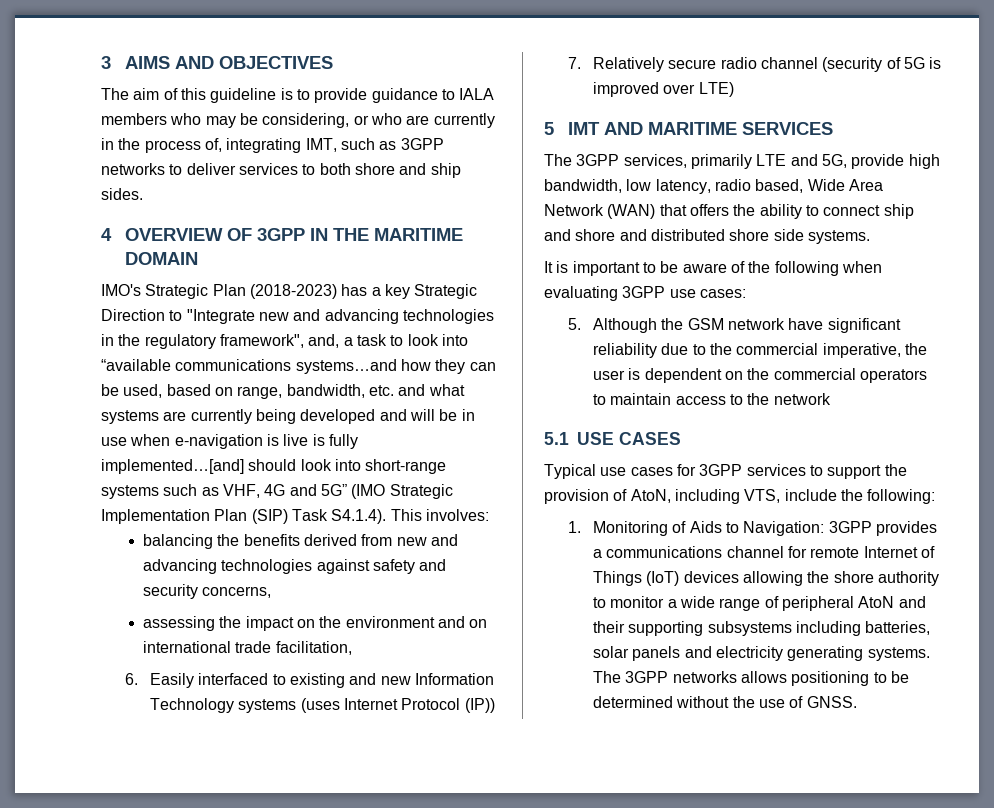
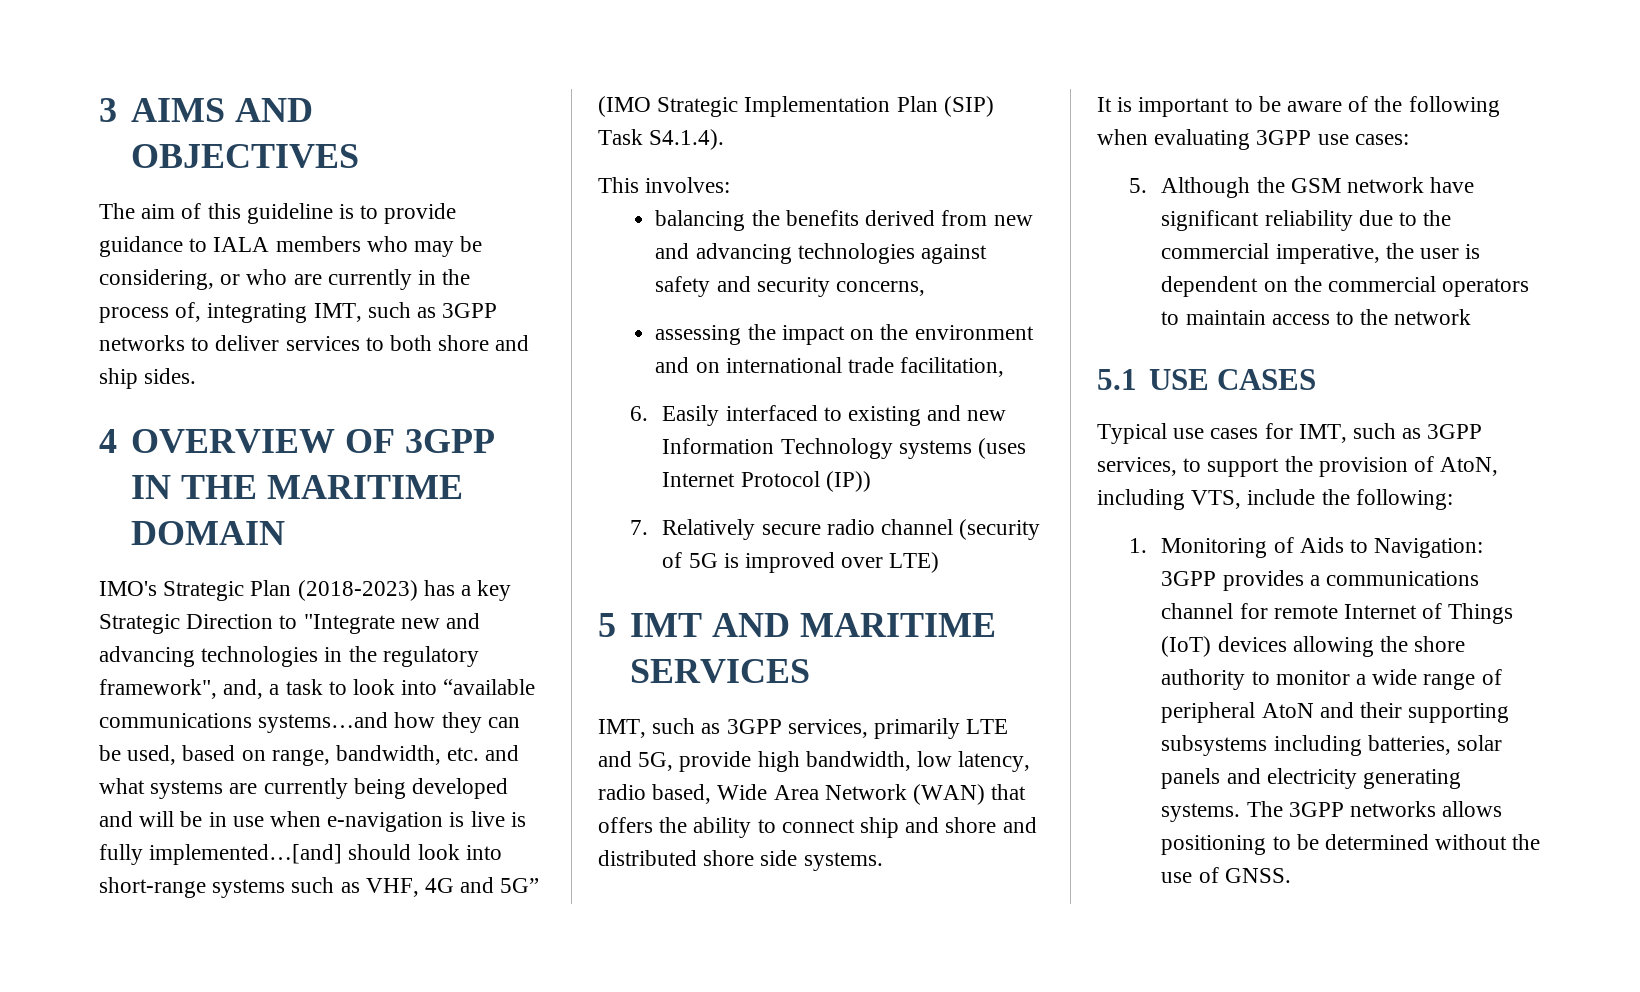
- IMO's Strategic Plan (2018-2023) has a key Strategic Direction to "Integrate new and advancing technologies in the regulatory framework", and, a task to look into “available communications systems…and how they can be used, based on range, bandwidth, etc. and what systems are currently being developed and will be in use when e-navigation is live is fully implemented…[and] should look into short-range systems such as VHF, 4G and 5G” (IMO Strategic Implementation Plan (SIP) Task S4.1.4). This involves:
+ IMO's Strategic Plan (2018-2023) has a key Strategic Direction to "Integrate new and advancing technologies in the regulatory framework", and, a task to look into “available communications systems…and how they can be used, based on range, bandwidth, etc. and what systems are currently being developed and will be in use when e-navigation is live is fully implemented…[and] should look into short-range systems such as VHF, 4G and 5G” (IMO Strategic Implementation Plan (SIP) Task S4.1.4).
+ This involves:
- The 3GPP services, primarily LTE and 5G, provide high bandwidth, low latency, radio based, Wide Area Network (WAN) that offers the ability to connect ship and shore and distributed shore side systems.
+ IMT, such as 3GPP services, primarily LTE and 5G, provide high bandwidth, low latency, radio based, Wide Area Network (WAN) that offers the ability to connect ship and shore and distributed shore side systems.
- Typical use cases for 3GPP services to support the provision of AtoN, including VTS, include the following:
+ Typical use cases for IMT, such as 3GPP services, to support the provision of AtoN, including VTS, include the following:

